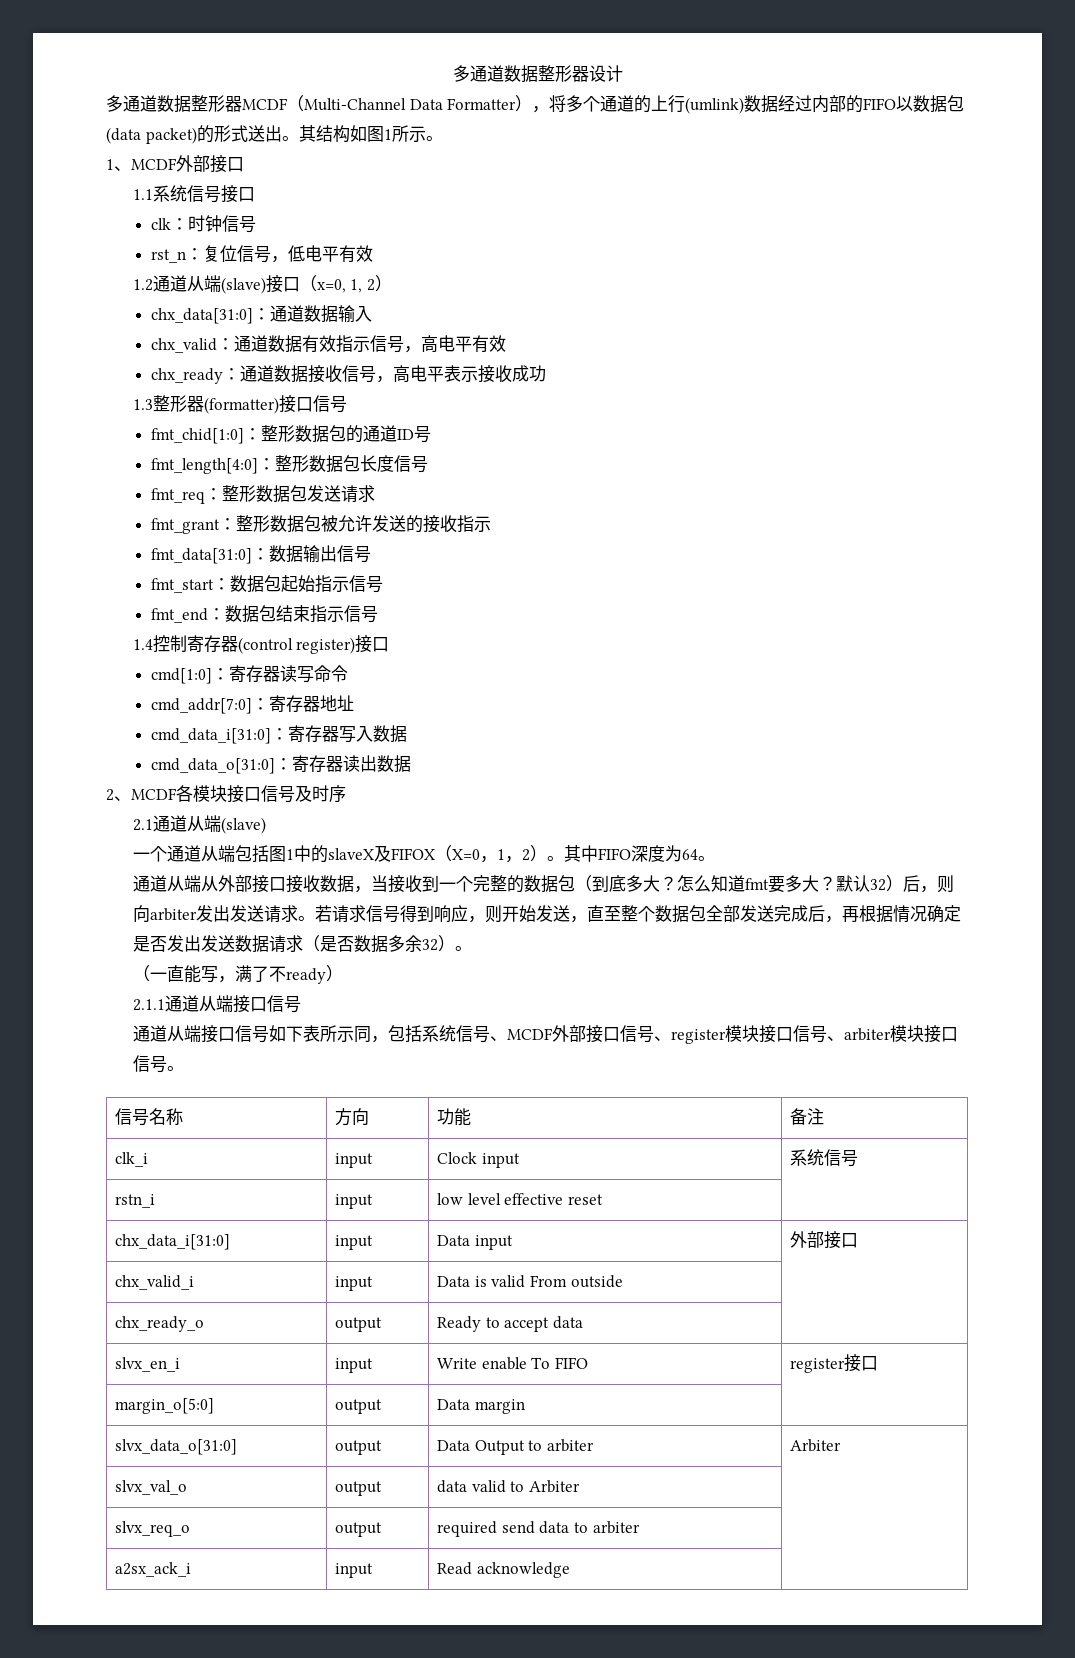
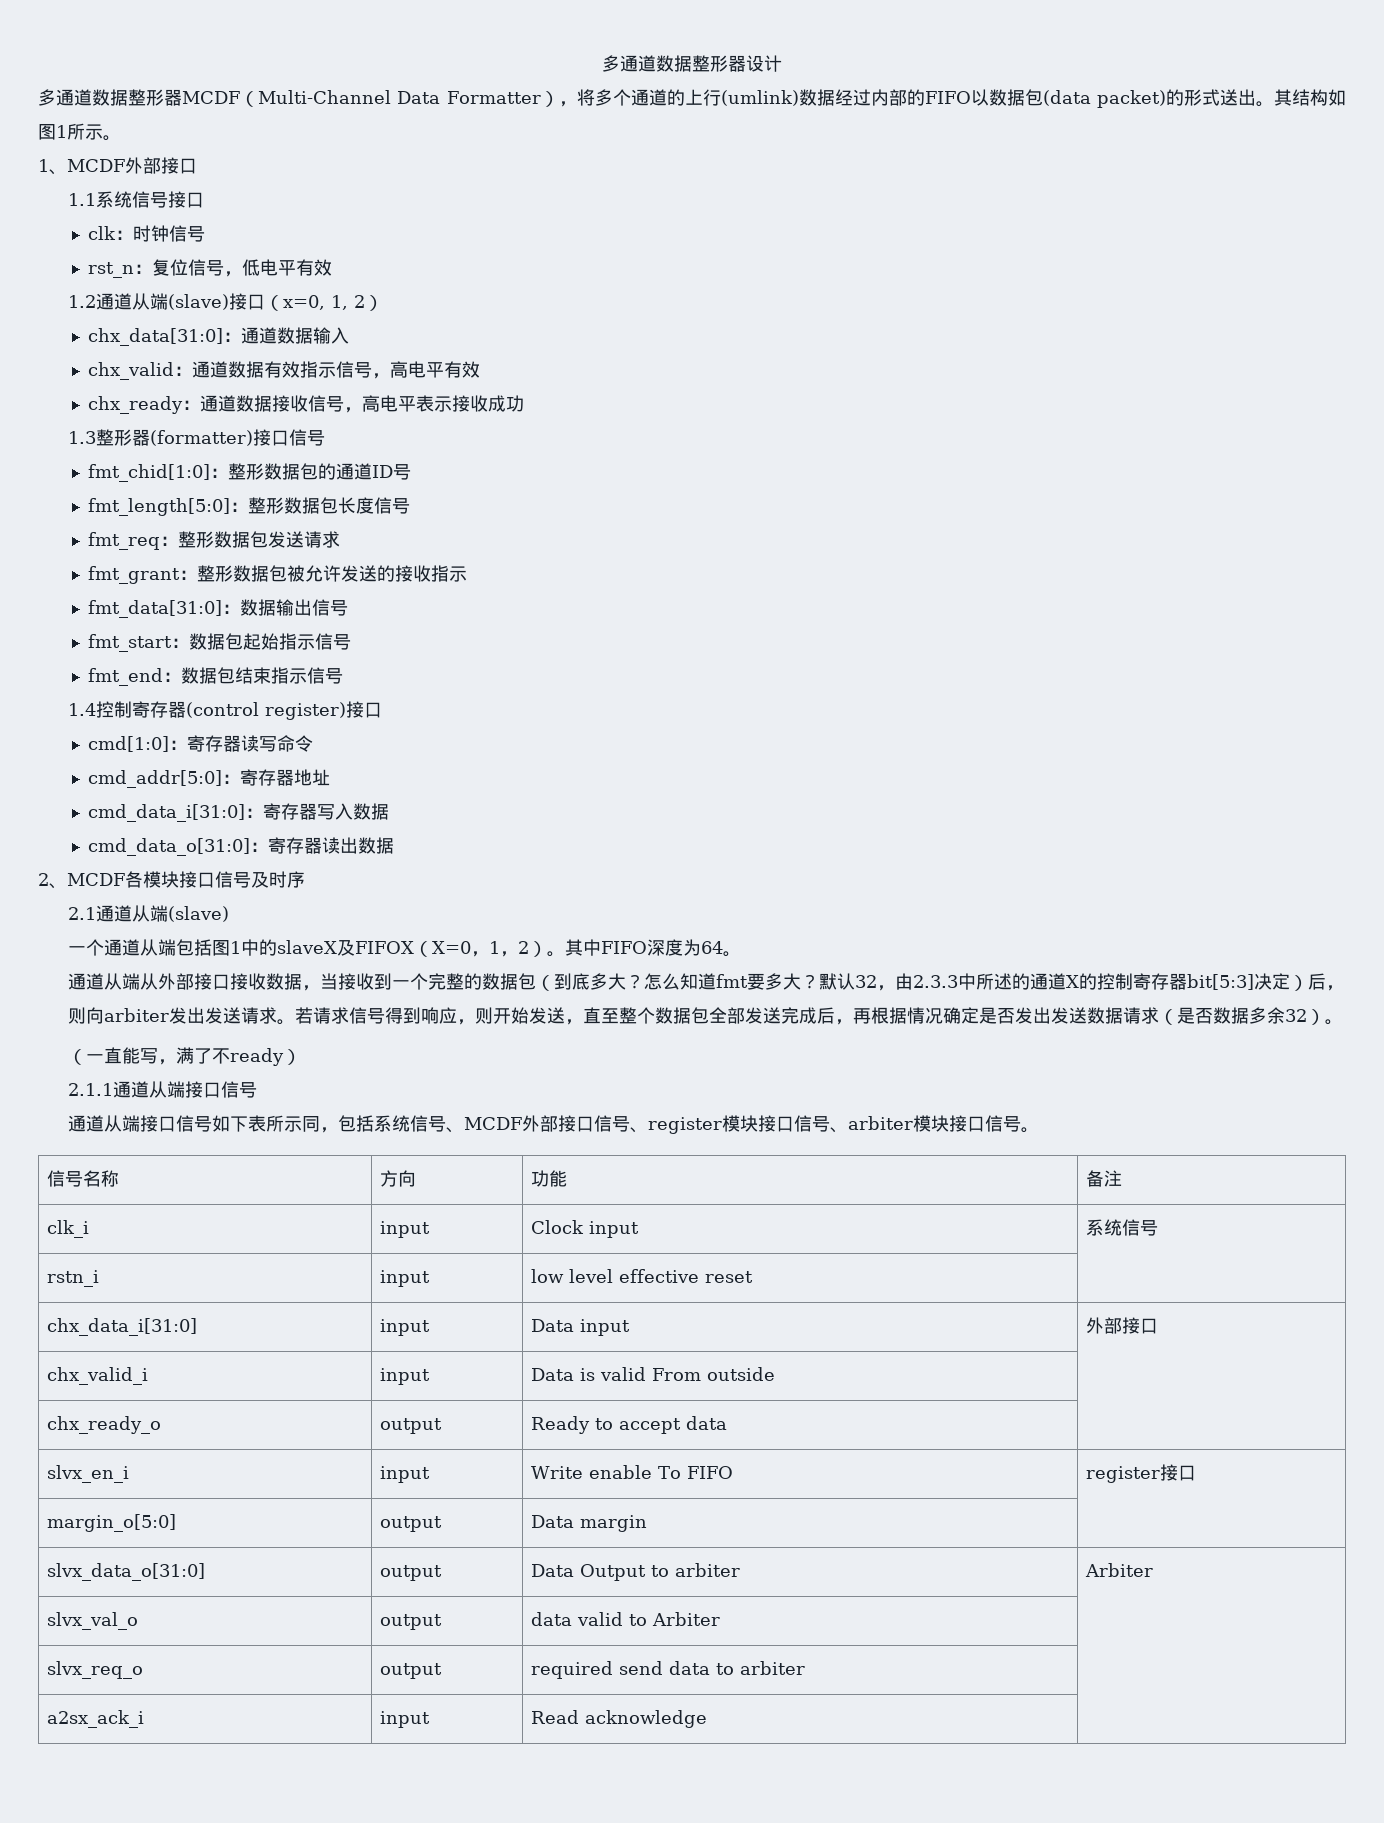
- fmt_length[4:0]：整形数据包长度信号
+ fmt_length[5:0]：整形数据包长度信号
- cmd_addr[7:0]：寄存器地址
+ cmd_addr[5:0]：寄存器地址
- 默认32）后，则向arbiter发出发送请求。
+ 默认32，由2.3.3中所述的通道X的控制寄存器bit[5:3]决定）后，则向arbiter发出发送请求。

